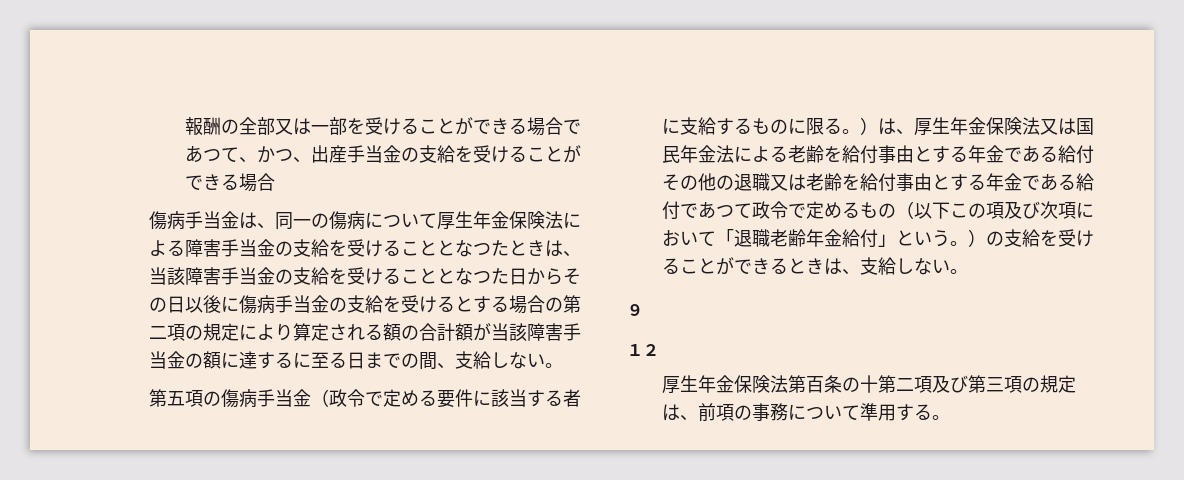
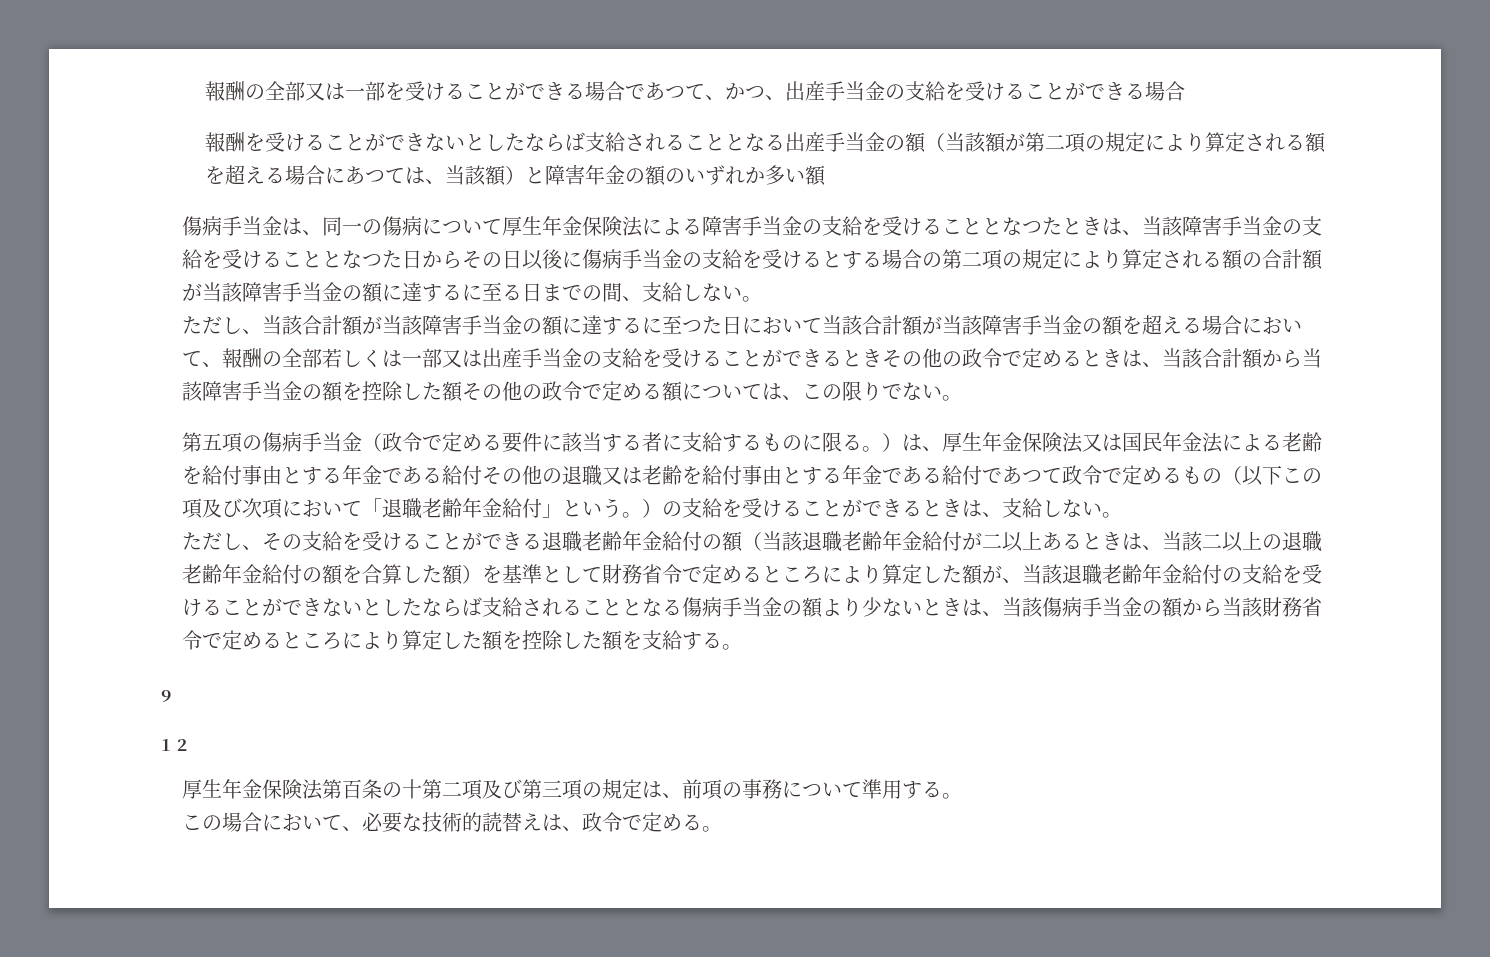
+ 報酬を受けることができないとしたならば支給されることとなる出産手当金の額（当該額が第二項の規定により算定される額を超える場合にあつては、当該額）と障害年金の額のいずれか多い額
+ ただし、当該合計額が当該障害手当金の額に達するに至つた日において当該合計額が当該障害手当金の額を超える場合において、報酬の全部若しくは一部又は出産手当金の支給を受けることができるときその他の政令で定めるときは、当該合計額から当該障害手当金の額を控除した額その他の政令で定める額については、この限りでない。
+ ただし、その支給を受けることができる退職老齢年金給付の額（当該退職老齢年金給付が二以上あるときは、当該二以上の退職老齢年金給付の額を合算した額）を基準として財務省令で定めるところにより算定した額が、当該退職老齢年金給付の支給を受けることができないとしたならば支給されることとなる傷病手当金の額より少ないときは、当該傷病手当金の額から当該財務省令で定めるところにより算定した額を控除した額を支給する。
+ この場合において、必要な技術的読替えは、政令で定める。

